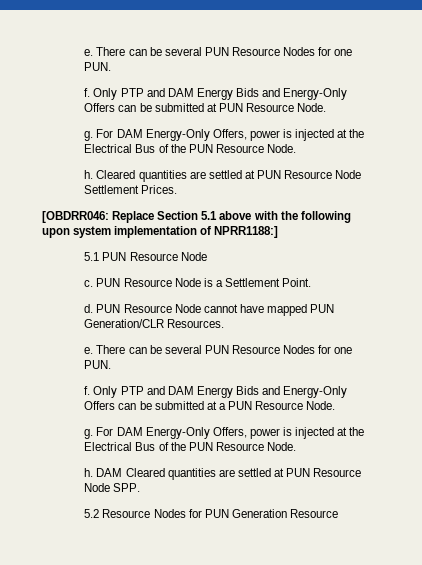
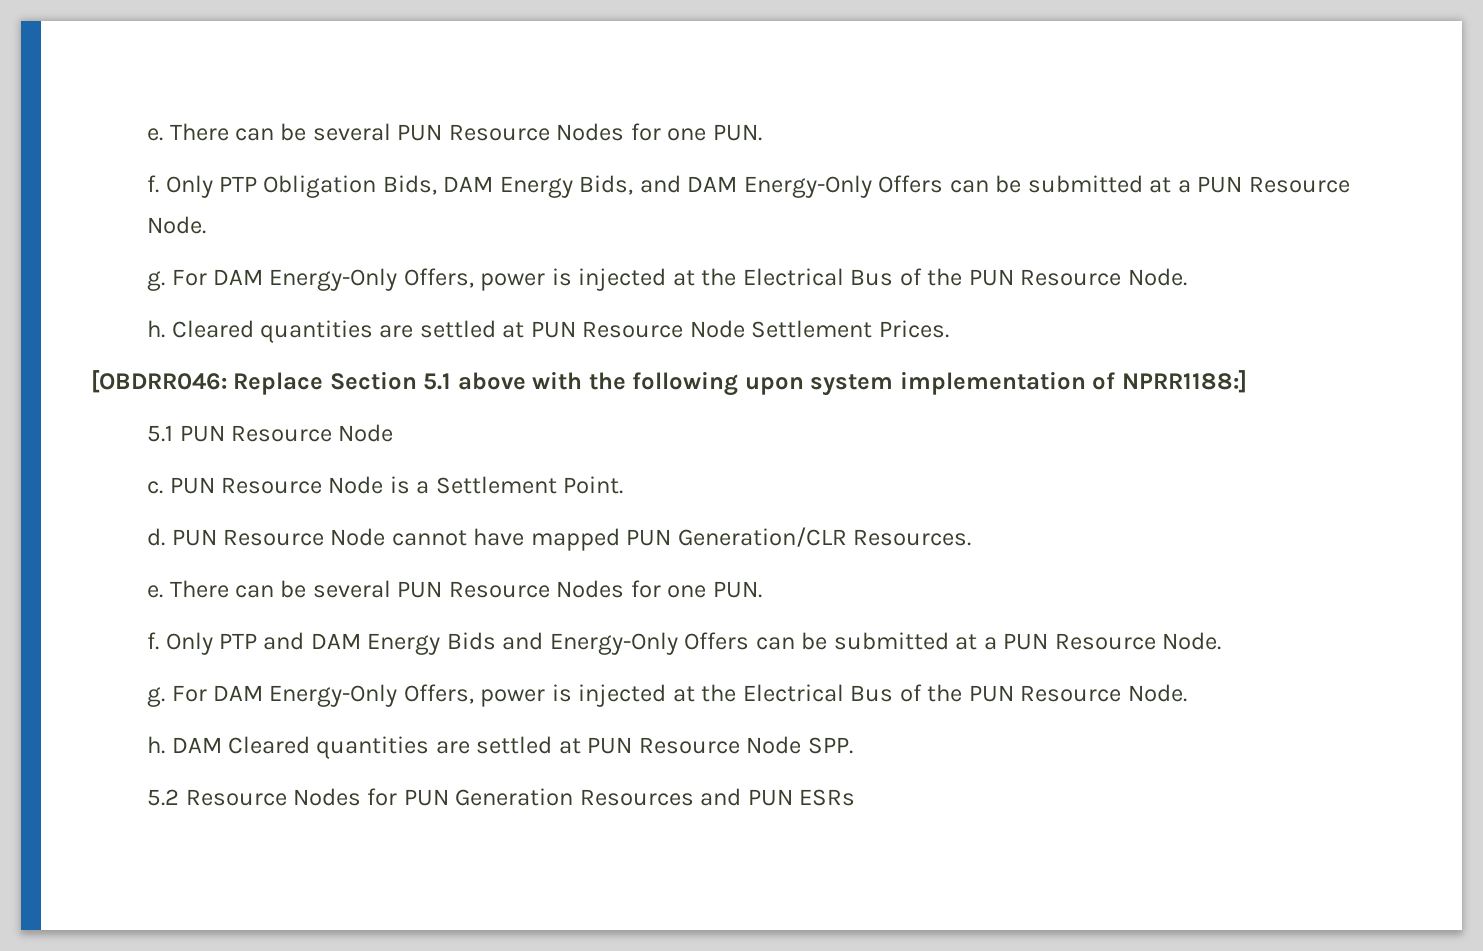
- Only PTP and DAM Energy Bids and Energy-Only Offers can be submitted at PUN Resource Node.
+ Only PTP Obligation Bids, DAM Energy Bids, and DAM Energy-Only Offers can be submitted at a PUN Resource Node.
- 5.2 Resource Nodes for PUN Generation Resource
+ 5.2 Resource Nodes for PUN Generation Resources and PUN ESRs

